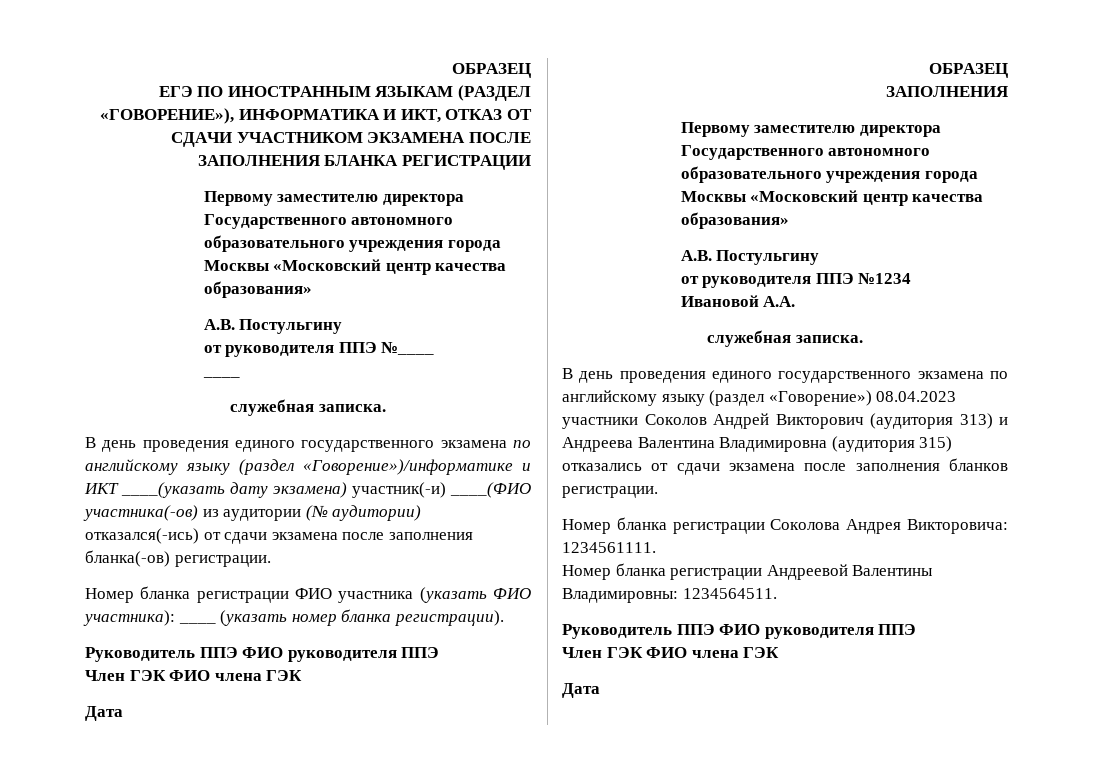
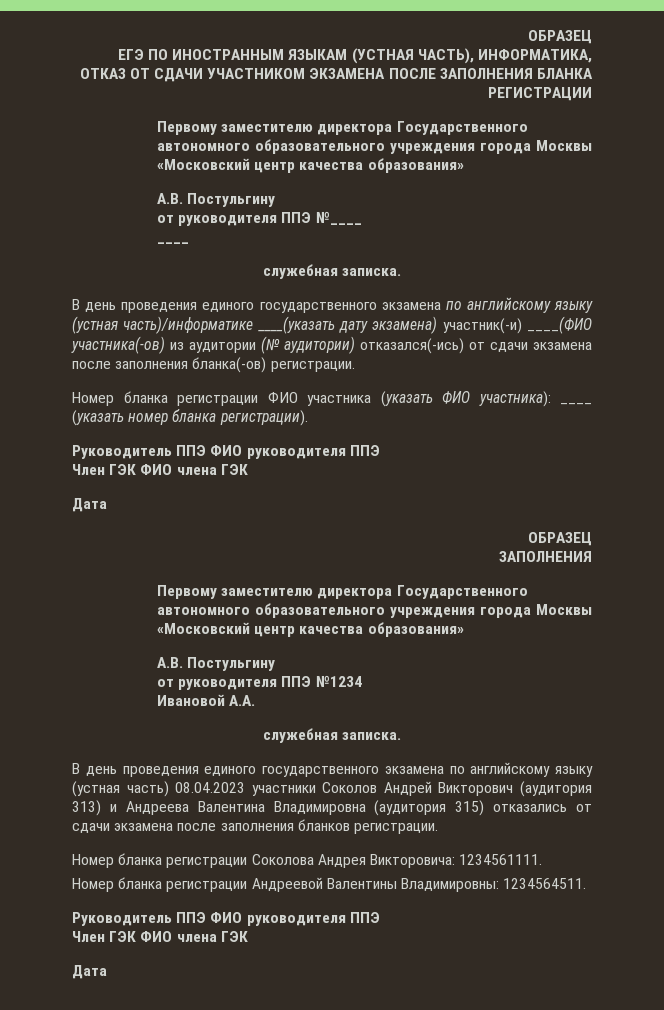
- ЕГЭ ПО ИНОСТРАННЫМ ЯЗЫКАМ (РАЗДЕЛ «ГОВОРЕНИЕ»), ИНФОРМАТИКА И ИКТ, ОТКАЗ ОТ СДАЧИ УЧАСТНИКОМ ЭКЗАМЕНА ПОСЛЕ ЗАПОЛНЕНИЯ БЛАНКА РЕГИСТРАЦИИ
+ ЕГЭ ПО ИНОСТРАННЫМ ЯЗЫКАМ (УСТНАЯ ЧАСТЬ), ИНФОРМАТИКА, ОТКАЗ ОТ СДАЧИ УЧАСТНИКОМ ЭКЗАМЕНА ПОСЛЕ ЗАПОЛНЕНИЯ БЛАНКА РЕГИСТРАЦИИ
- В день проведения единого государственного экзамена по английскому языку (раздел «Говорение»)/информатике и ИКТ ____(указать дату экзамена) участник(-и) ____(ФИО участника(-ов) из аудитории (№ аудитории) отказался(-ись) от сдачи экзамена после заполнения бланка(-ов) регистрации.
+ В день проведения единого государственного экзамена по английскому языку (устная часть)/информатике ____(указать дату экзамена) участник(-и) ____(ФИО участника(-ов) из аудитории (№ аудитории) отказался(-ись) от сдачи экзамена после заполнения бланка(-ов) регистрации.
- В день проведения единого государственного экзамена по английскому языку (раздел «Говорение») 08.04.2023 участники Соколов Андрей Викторович (аудитория 313) и Андреева Валентина Владимировна (аудитория 315) отказались от сдачи экзамена после заполнения бланков регистрации.
+ В день проведения единого государственного экзамена по английскому языку (устная часть) 08.04.2023 участники Соколов Андрей Викторович (аудитория 313) и Андреева Валентина Владимировна (аудитория 315) отказались от сдачи экзамена после заполнения бланков регистрации.

